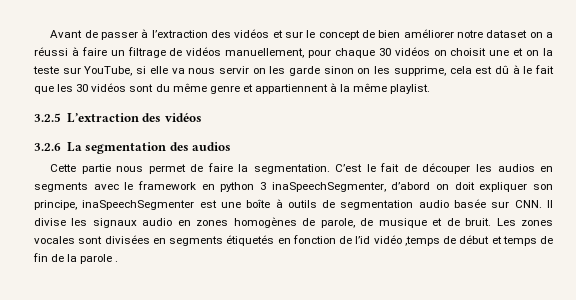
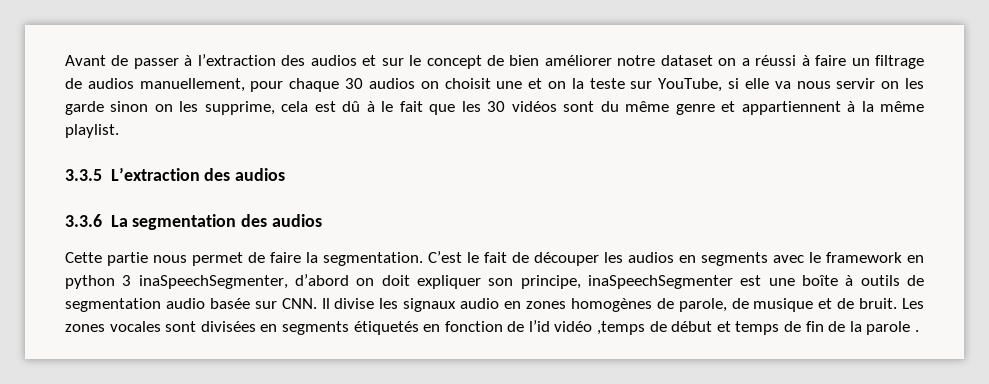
- Avant de passer à l’extraction des vidéos et sur le concept de bien améliorer notre dataset on a réussi à faire un filtrage de vidéos manuellement, pour chaque 30 vidéos on choisit une et on la teste sur YouTube, si elle va nous servir on les garde sinon on les supprime, cela est dû à le fait que les 30 vidéos sont du même genre et appartiennent à la même playlist.
+ Avant de passer à l’extraction des audios et sur le concept de bien améliorer notre dataset on a réussi à faire un filtrage de audios manuellement, pour chaque 30 audios on choisit une et on la teste sur YouTube, si elle va nous servir on les garde sinon on les supprime, cela est dû à le fait que les 30 vidéos sont du même genre et appartiennent à la même playlist.
- 3.2.5 L’extraction des vidéos
- 3.2.6 La segmentation des audios
+ 3.3.5 L’extraction des audios
+ 3.3.6 La segmentation des audios

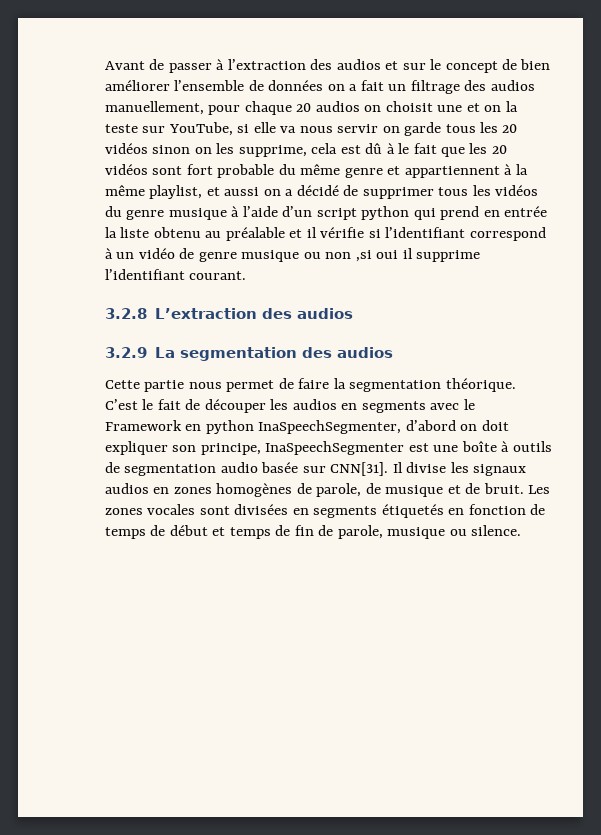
- Avant de passer à l’extraction des audios et sur le concept de bien améliorer notre dataset on a réussi à faire un filtrage de audios manuellement, pour chaque 30 audios on choisit une et on la teste sur YouTube, si elle va nous servir on les garde sinon on les supprime, cela est dû à le fait que les 30 vidéos sont du même genre et appartiennent à la même playlist.
- 3.3.5 L’extraction des audios
+ Avant de passer à l’extraction des audios et sur le concept de bien améliorer l’ensemble de données on a fait un filtrage des audios manuellement, pour chaque 20 audios on choisit une et on la teste sur YouTube, si elle va nous servir on garde tous les 20 vidéos sinon on les supprime, cela est dû à le fait que les 20 vidéos sont fort probable du même genre et appartiennent à la même playlist, et aussi on a décidé de supprimer tous les vidéos du genre musique à l’aide d’un script python qui prend en entrée la liste obtenu au préalable et il vérifie si l’identifiant correspond à un vidéo de genre musique ou non ,si oui il supprime l’identifiant courant.
+ 3.2.8 L’extraction des audios
- 3.3.6 La segmentation des audios
+ 3.2.9 La segmentation des audios
- Cette partie nous permet de faire la segmentation.
+ Cette partie nous permet de faire la segmentation théorique.
- C’est le fait de découper les audios en segments avec le framework en python 3 inaSpeechSegmenter, d’abord on doit expliquer son principe, inaSpeechSegmenter est une boîte à outils de segmentation audio basée sur CNN. Il divise les signaux audio en zones homogènes de parole, de musique et de bruit.
+ C’est le fait de découper les audios en segments avec le Framework en python InaSpeechSegmenter, d’abord on doit expliquer son principe, InaSpeechSegmenter est une boîte à outils de segmentation audio basée sur CNN[31]. Il divise les signaux audios en zones homogènes de parole, de musique et de bruit.
- Les zones vocales sont divisées en segments étiquetés en fonction de l’id vidéo ,temps de début et temps de fin de la parole .
+ Les zones vocales sont divisées en segments étiquetés en fonction de temps de début et temps de fin de parole, musique ou silence.

